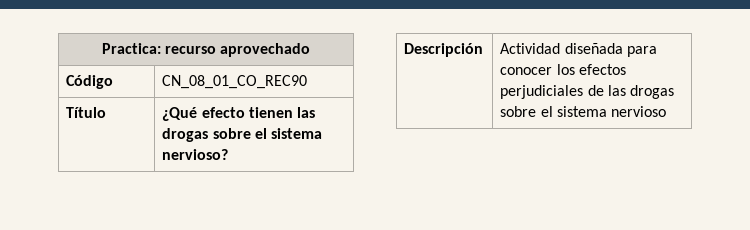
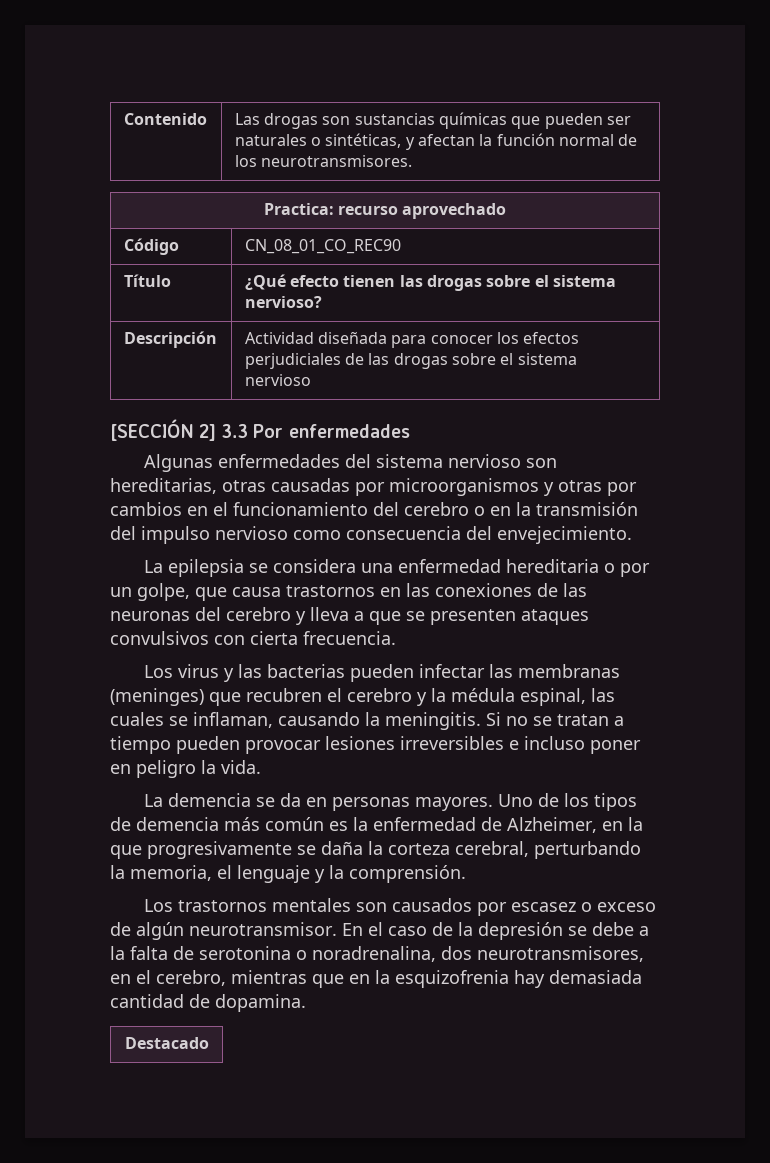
+ Contenido | Las drogas son sustancias químicas que pueden ser naturales o sintéticas, y afectan la función normal de los neurotransmisores.
+ [SECCIÓN 2] 3.3 Por enfermedades
+ Algunas enfermedades del sistema nervioso son hereditarias, otras causadas por microorganismos y otras por cambios en el funcionamiento del cerebro o en la transmisión del impulso nervioso como consecuencia del envejecimiento.
+ La epilepsia se considera una enfermedad hereditaria o por un golpe, que causa trastornos en las conexiones de las neuronas del cerebro y lleva a que se presenten ataques convulsivos con cierta frecuencia.
+ Los virus y las bacterias pueden infectar las membranas (meninges) que recubren el cerebro y la médula espinal, las cuales se inflaman, causando la meningitis. Si no se tratan a tiempo pueden provocar lesiones irreversibles e incluso poner en peligro la vida.
+ La demencia se da en personas mayores. Uno de los tipos de demencia más común es la enfermedad de Alzheimer, en la que progresivamente se daña la corteza cerebral, perturbando la memoria, el lenguaje y la comprensión.
+ Los trastornos mentales son causados por escasez o exceso de algún neurotransmisor. En el caso de la depresión se debe a la falta de serotonina o noradrenalina, dos neurotransmisores, en el cerebro, mientras que en la esquizofrenia hay demasiada cantidad de dopamina.
+ Destacado

